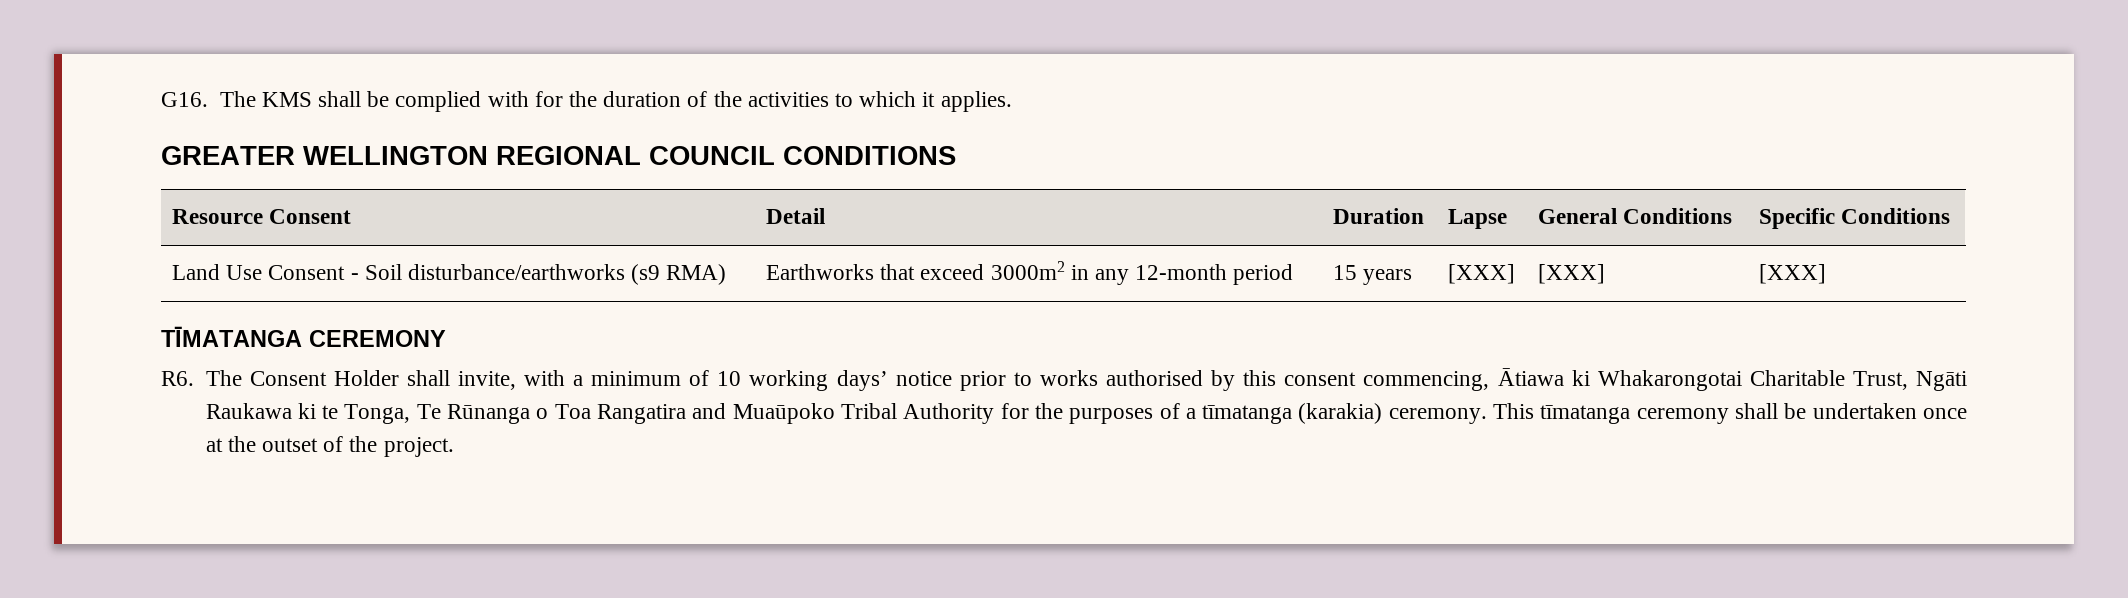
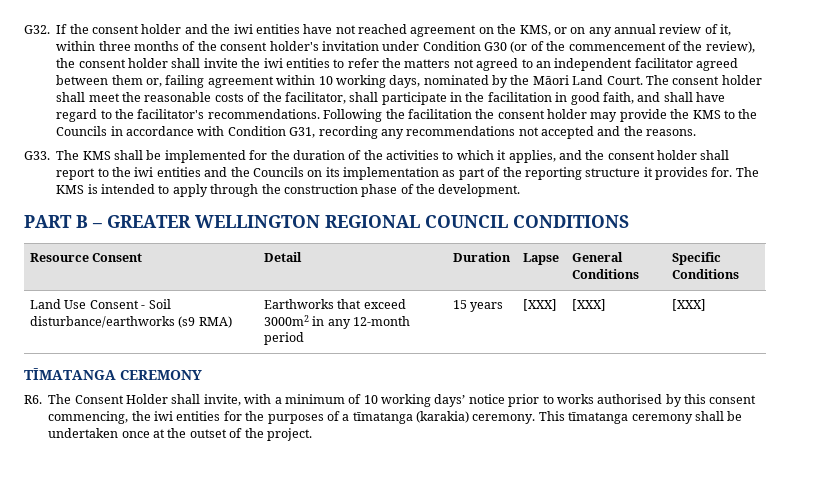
- G16. The KMS shall be complied with for the duration of the activities to which it applies.
- GREATER WELLINGTON REGIONAL COUNCIL CONDITIONS
+ G32. If the consent holder and the iwi entities have not reached agreement on the KMS, or on any annual review of it, within three months of the consent holder's invitation under Condition G30 (or of the commencement of the review), the consent holder shall invite the iwi entities to refer the matters not agreed to an independent facilitator agreed between them or, failing agreement within 10 working days, nominated by the Māori Land Court. The consent holder shall meet the reasonable costs of the facilitator, shall participate in the facilitation in good faith, and shall have regard to the facilitator's recommendations. Following the facilitation the consent holder may provide the KMS to the Councils in accordance with Condition G31, recording any recommendations not accepted and the reasons.
+ G33. The KMS shall be implemented for the duration of the activities to which it applies, and the consent holder shall report to the iwi entities and the Councils on its implementation as part of the reporting structure it provides for. The KMS is intended to apply through the construction phase of the development.
+ PART B – GREATER WELLINGTON REGIONAL COUNCIL CONDITIONS
- R6. The Consent Holder shall invite, with a minimum of 10 working days’ notice prior to works authorised by this consent commencing, Ātiawa ki Whakarongotai Charitable Trust, Ngāti Raukawa ki te Tonga, Te Rūnanga o Toa Rangatira and Muaūpoko Tribal Authority for the purposes of a tīmatanga (karakia) ceremony.
+ R6. The Consent Holder shall invite, with a minimum of 10 working days’ notice prior to works authorised by this consent commencing, the iwi entities for the purposes of a tīmatanga (karakia) ceremony.

